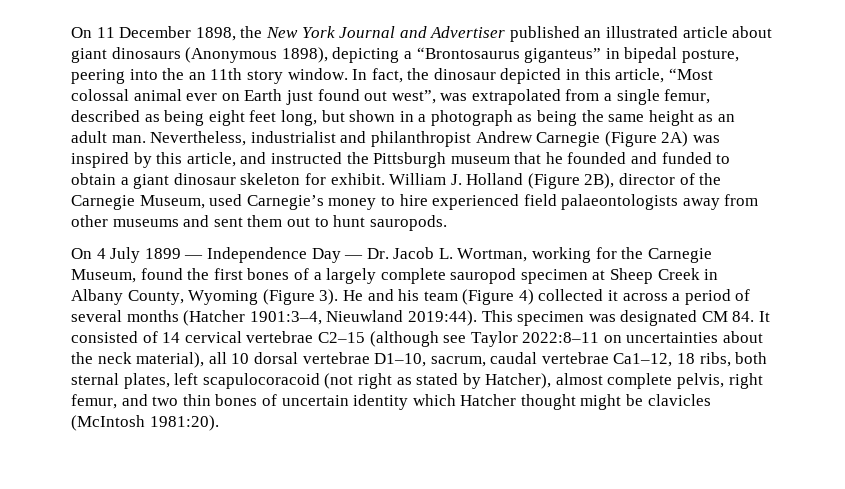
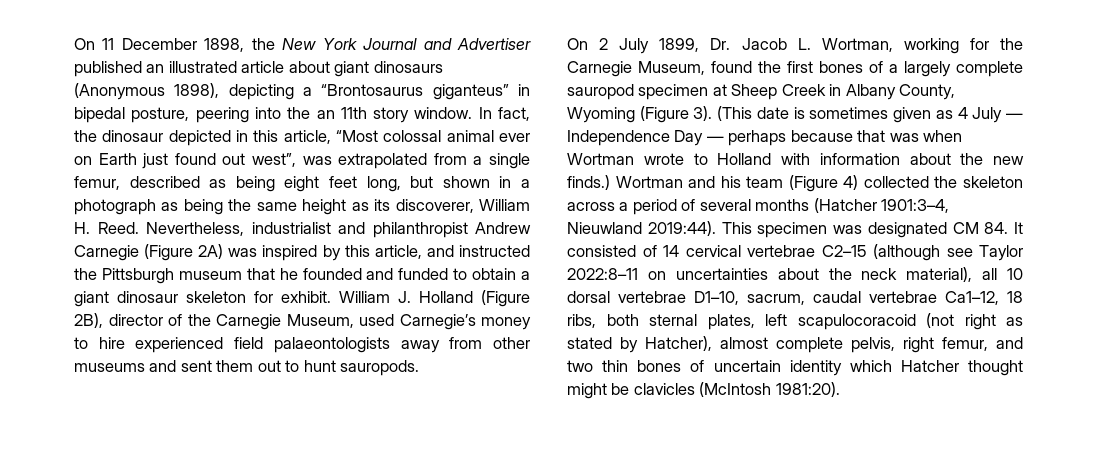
- In fact, the dinosaur depicted in this article, “Most colossal animal ever on Earth just found out west”, was extrapolated from a single femur, described as being eight feet long, but shown in a photograph as being the same height as an adult man.
+ In fact, the dinosaur depicted in this article, “Most colossal animal ever on Earth just found out west”, was extrapolated from a single femur, described as being eight feet long, but shown in a photograph as being the same height as its discoverer, William H. Reed.
- On 4 July 1899 — Independence Day — Dr. Jacob L. Wortman, working for the Carnegie Museum, found the first bones of a largely complete sauropod specimen at Sheep Creek in Albany County, Wyoming (Figure 3).
+ On 2 July 1899, Dr. Jacob L. Wortman, working for the Carnegie Museum, found the first bones of a largely complete sauropod specimen at Sheep Creek in Albany County, Wyoming (Figure 3).
- He and his team (Figure 4) collected it across a period of several months (Hatcher 1901:3–4, Nieuwland 2019:44).
+ (This date is sometimes given as 4 July — Independence Day — perhaps because that was when Wortman wrote to Holland with information about the new finds.) Wortman and his team (Figure 4) collected the skeleton across a period of several months (Hatcher 1901:3–4, Nieuwland 2019:44).

